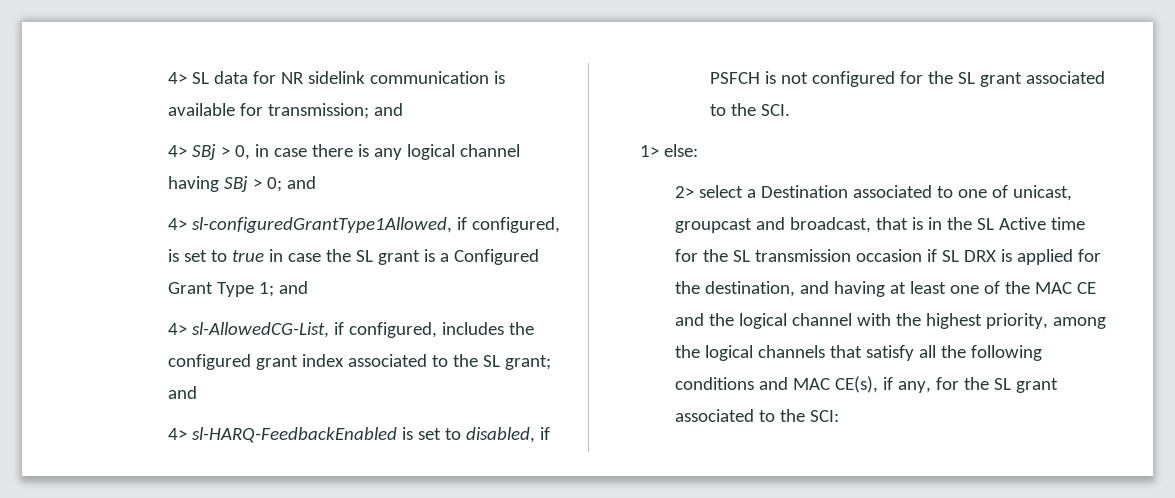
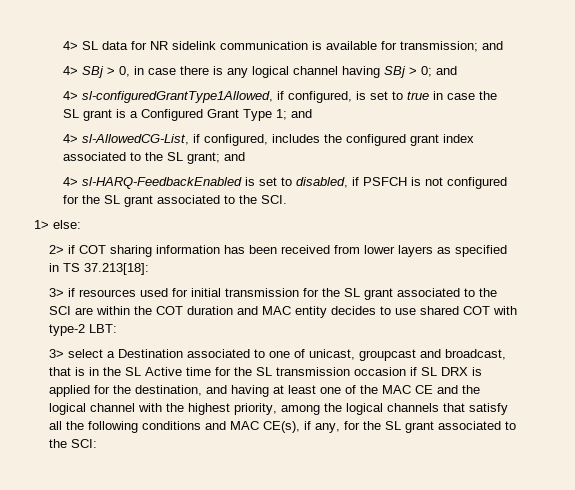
- 2> select a Destination associated to one of unicast, groupcast and broadcast, that is in the SL Active time for the SL transmission occasion if SL DRX is applied for the destination, and having at least one of the MAC CE and the logical channel with the highest priority, among the logical channels that satisfy all the following conditions and MAC CE(s), if any, for the SL grant associated to the SCI:
+ 2> if COT sharing information has been received from lower layers as specified in TS 37.213[18]:
+ 3> if resources used for initial transmission for the SL grant associated to the SCI are within the COT duration and MAC entity decides to use shared COT with type-2 LBT:
+ 3> select a Destination associated to one of unicast, groupcast and broadcast, that is in the SL Active time for the SL transmission occasion if SL DRX is applied for the destination, and having at least one of the MAC CE and the logical channel with the highest priority, among the logical channels that satisfy all the following conditions and MAC CE(s), if any, for the SL grant associated to the SCI:

